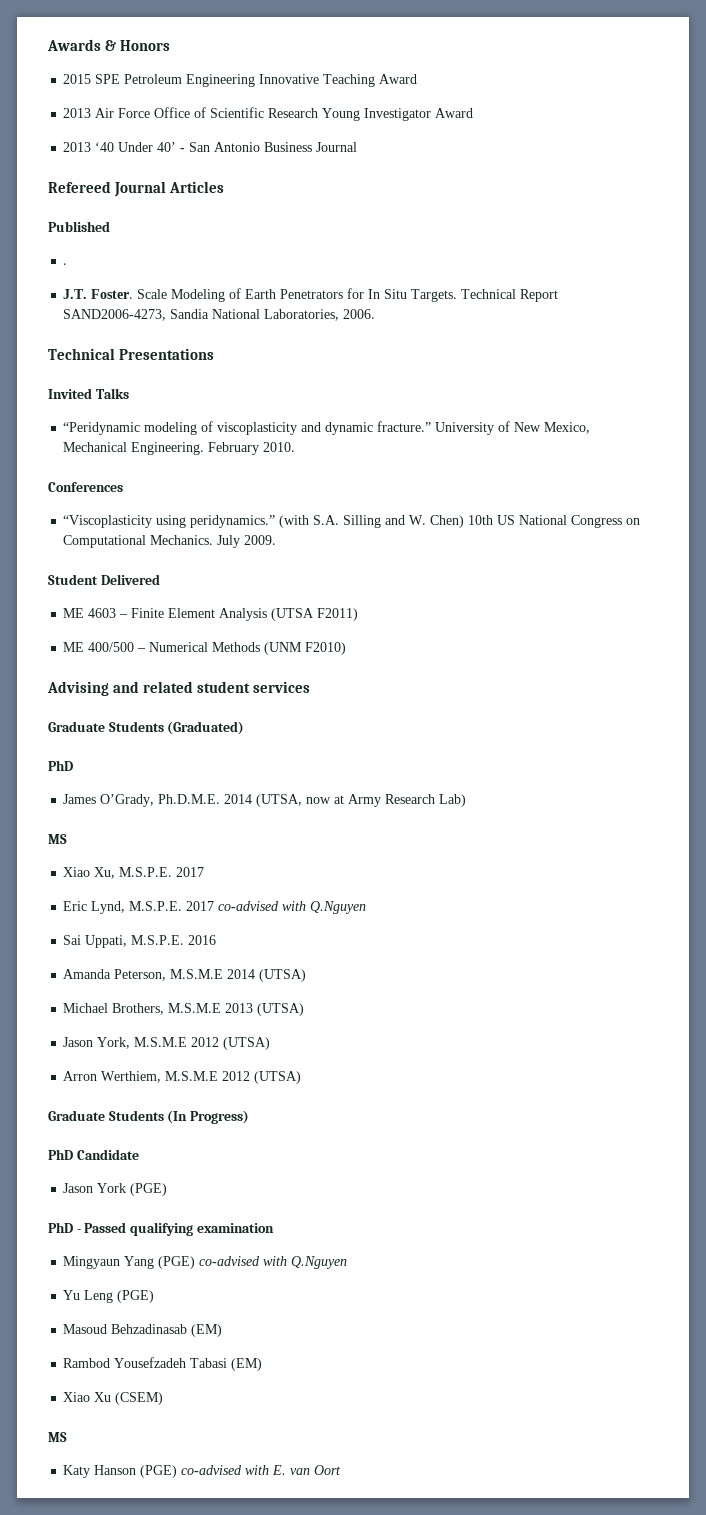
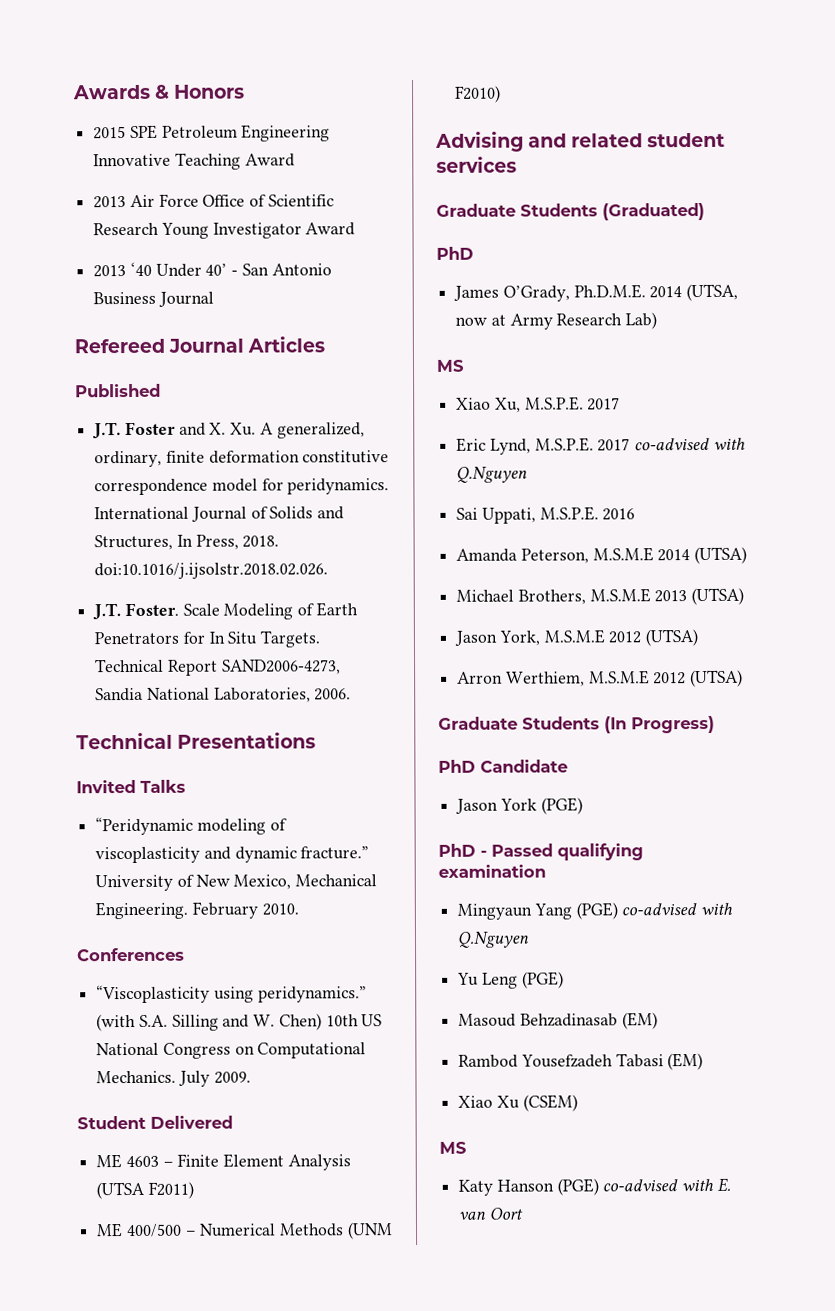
- .
+ J.T. Foster and X. Xu. A generalized, ordinary, finite deformation constitutive correspondence model for peridynamics. International Journal of Solids and Structures, In Press, 2018. doi:10.1016/j.ijsolstr.2018.02.026.

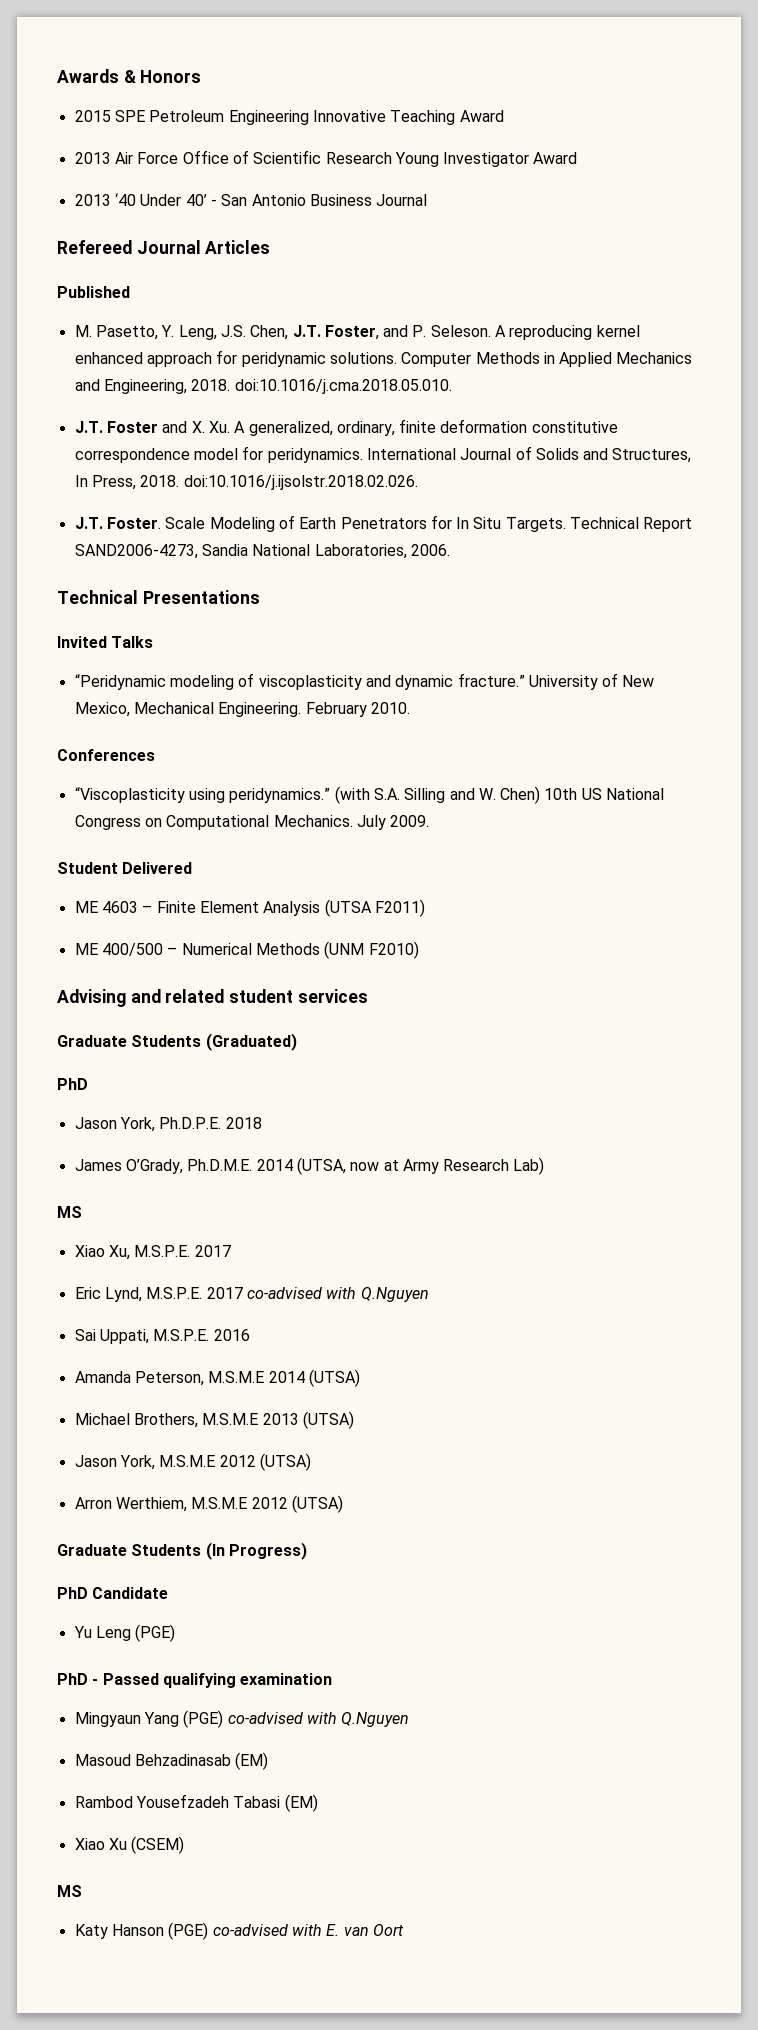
+ M. Pasetto, Y. Leng, J.S. Chen, J.T. Foster, and P. Seleson. A reproducing kernel enhanced approach for peridynamic solutions. Computer Methods in Applied Mechanics and Engineering, 2018. doi:10.1016/j.cma.2018.05.010.
+ Jason York, Ph.D.P.E. 2018
- Jason York (PGE)
+ Yu Leng (PGE)
- Yu Leng (PGE)

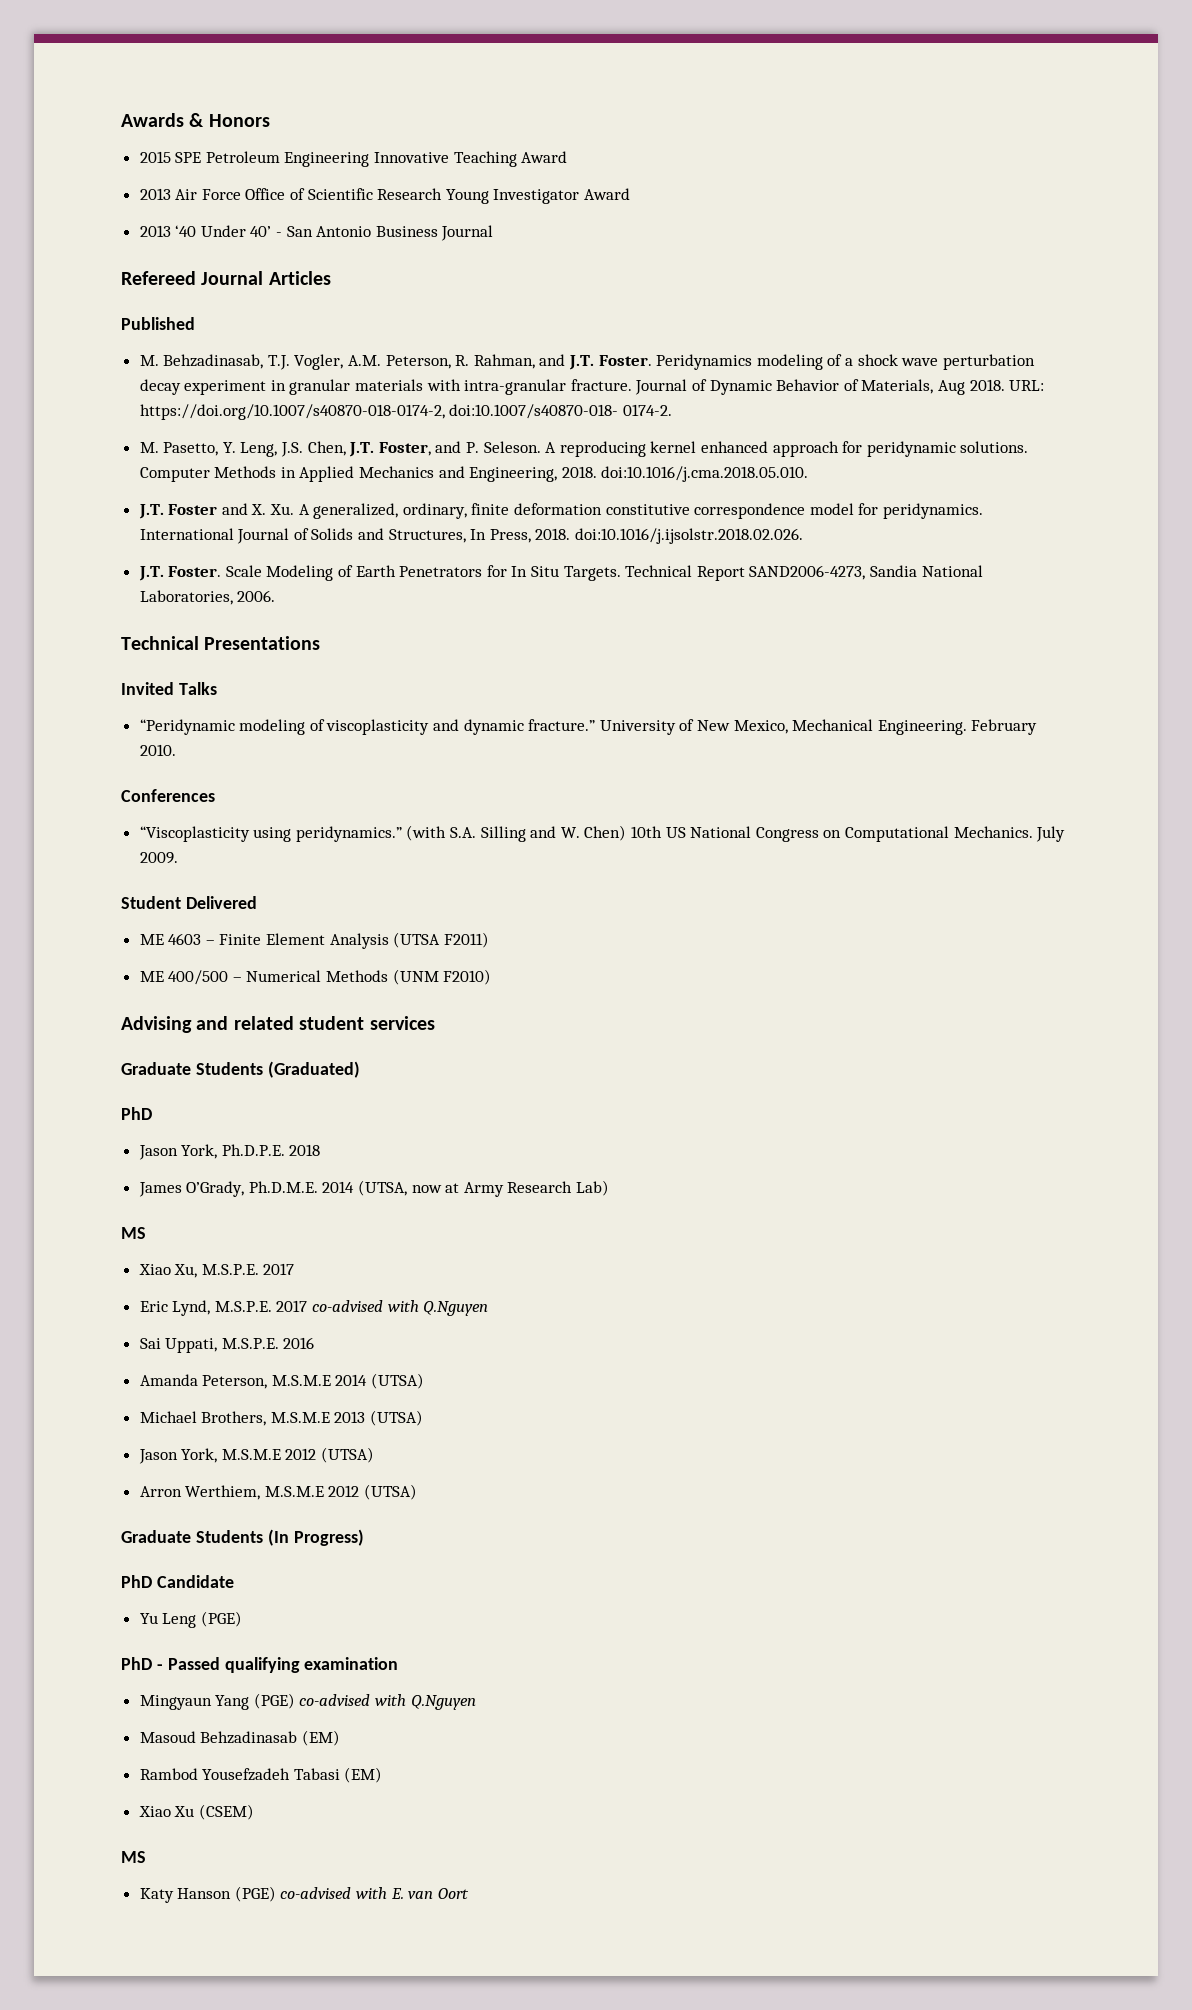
+ M. Behzadinasab, T.J. Vogler, A.M. Peterson, R. Rahman, and J.T. Foster. Peridynamics modeling of a shock wave perturbation decay experiment in granular materials with intra-granular fracture. Journal of Dynamic Behavior of Materials, Aug 2018. URL: https://doi.org/10.1007/s40870-018-0174-2, doi:10.1007/s40870-018- 0174-2.

